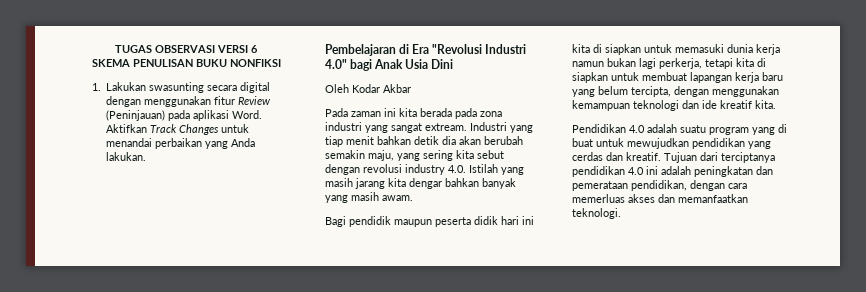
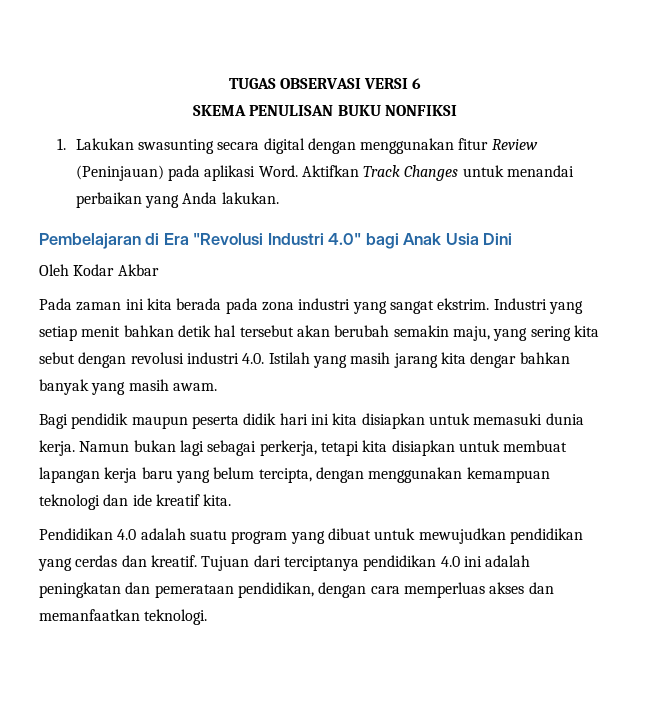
- Pada zaman ini kita berada pada zona industri yang sangat extream.
+ Pada zaman ini kita berada pada zona industri yang sangat ekstrim.
- Industri yang tiap menit bahkan detik dia akan berubah semakin maju, yang sering kita sebut dengan revolusi industry 4.0. Istilah yang masih jarang kita dengar bahkan banyak yang masih awam.
+ Industri yang setiap menit bahkan detik hal tersebut akan berubah semakin maju, yang sering kita sebut dengan revolusi industri 4.0. Istilah yang masih jarang kita dengar bahkan banyak yang masih awam.
- Bagi pendidik maupun peserta didik hari ini kita di siapkan untuk memasuki dunia kerja namun bukan lagi perkerja, tetapi kita di siapkan untuk membuat lapangan kerja baru yang belum tercipta, dengan menggunakan kemampuan teknologi dan ide kreatif kita.
+ Bagi pendidik maupun peserta didik hari ini kita disiapkan untuk memasuki dunia kerja. Namun bukan lagi sebagai perkerja, tetapi kita disiapkan untuk membuat lapangan kerja baru yang belum tercipta, dengan menggunakan kemampuan teknologi dan ide kreatif kita.
- Pendidikan 4.0 adalah suatu program yang di buat untuk mewujudkan pendidikan yang cerdas dan kreatif.
+ Pendidikan 4.0 adalah suatu program yang dibuat untuk mewujudkan pendidikan yang cerdas dan kreatif.
- Tujuan dari terciptanya pendidikan 4.0 ini adalah peningkatan dan pemerataan pendidikan, dengan cara memerluas akses dan memanfaatkan teknologi.
+ Tujuan dari terciptanya pendidikan 4.0 ini adalah peningkatan dan pemerataan pendidikan, dengan cara memperluas akses dan memanfaatkan teknologi.

